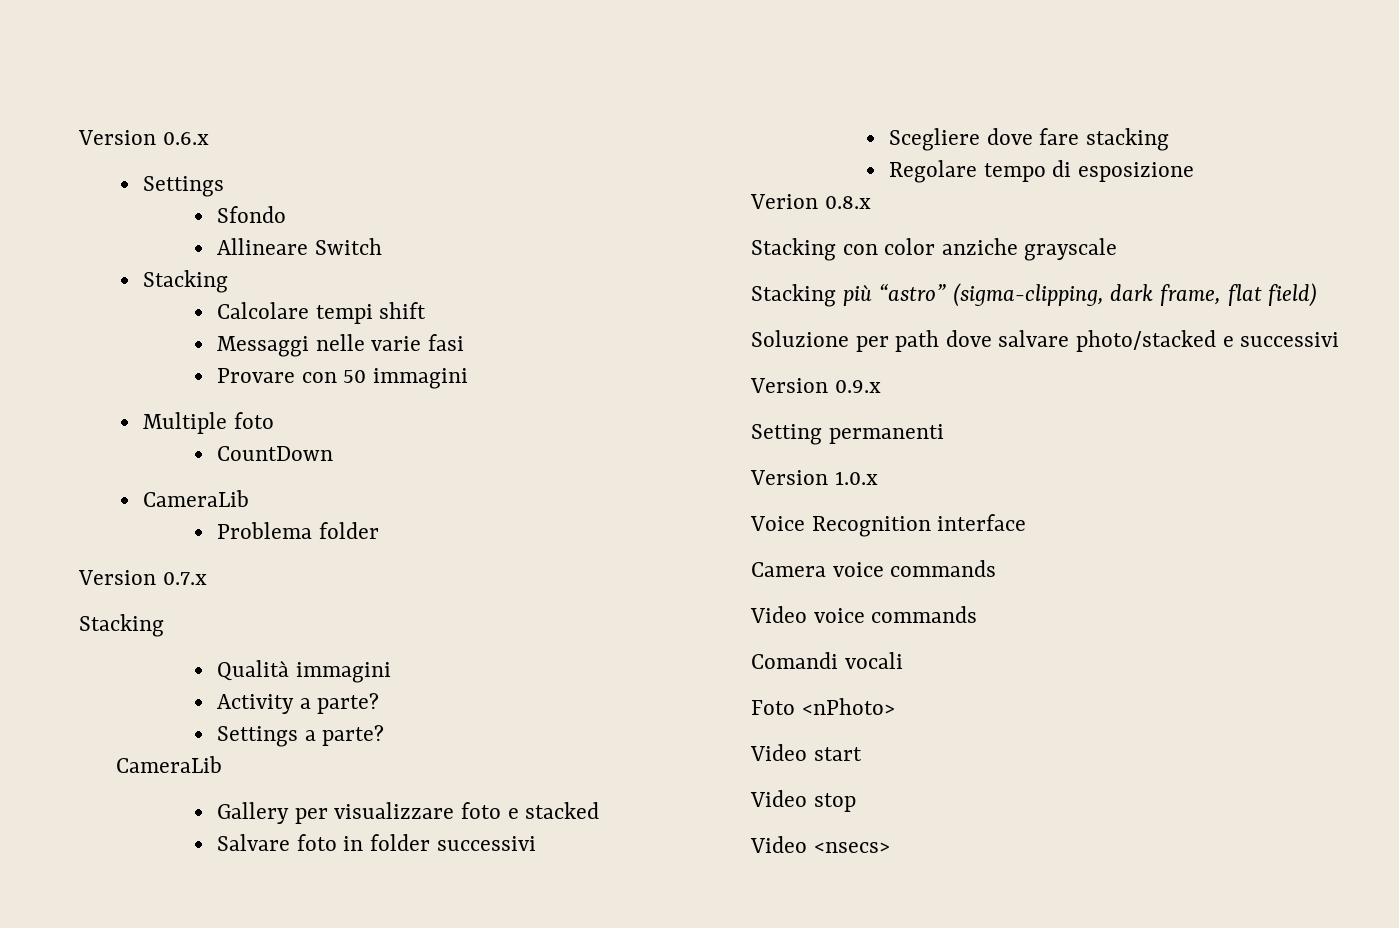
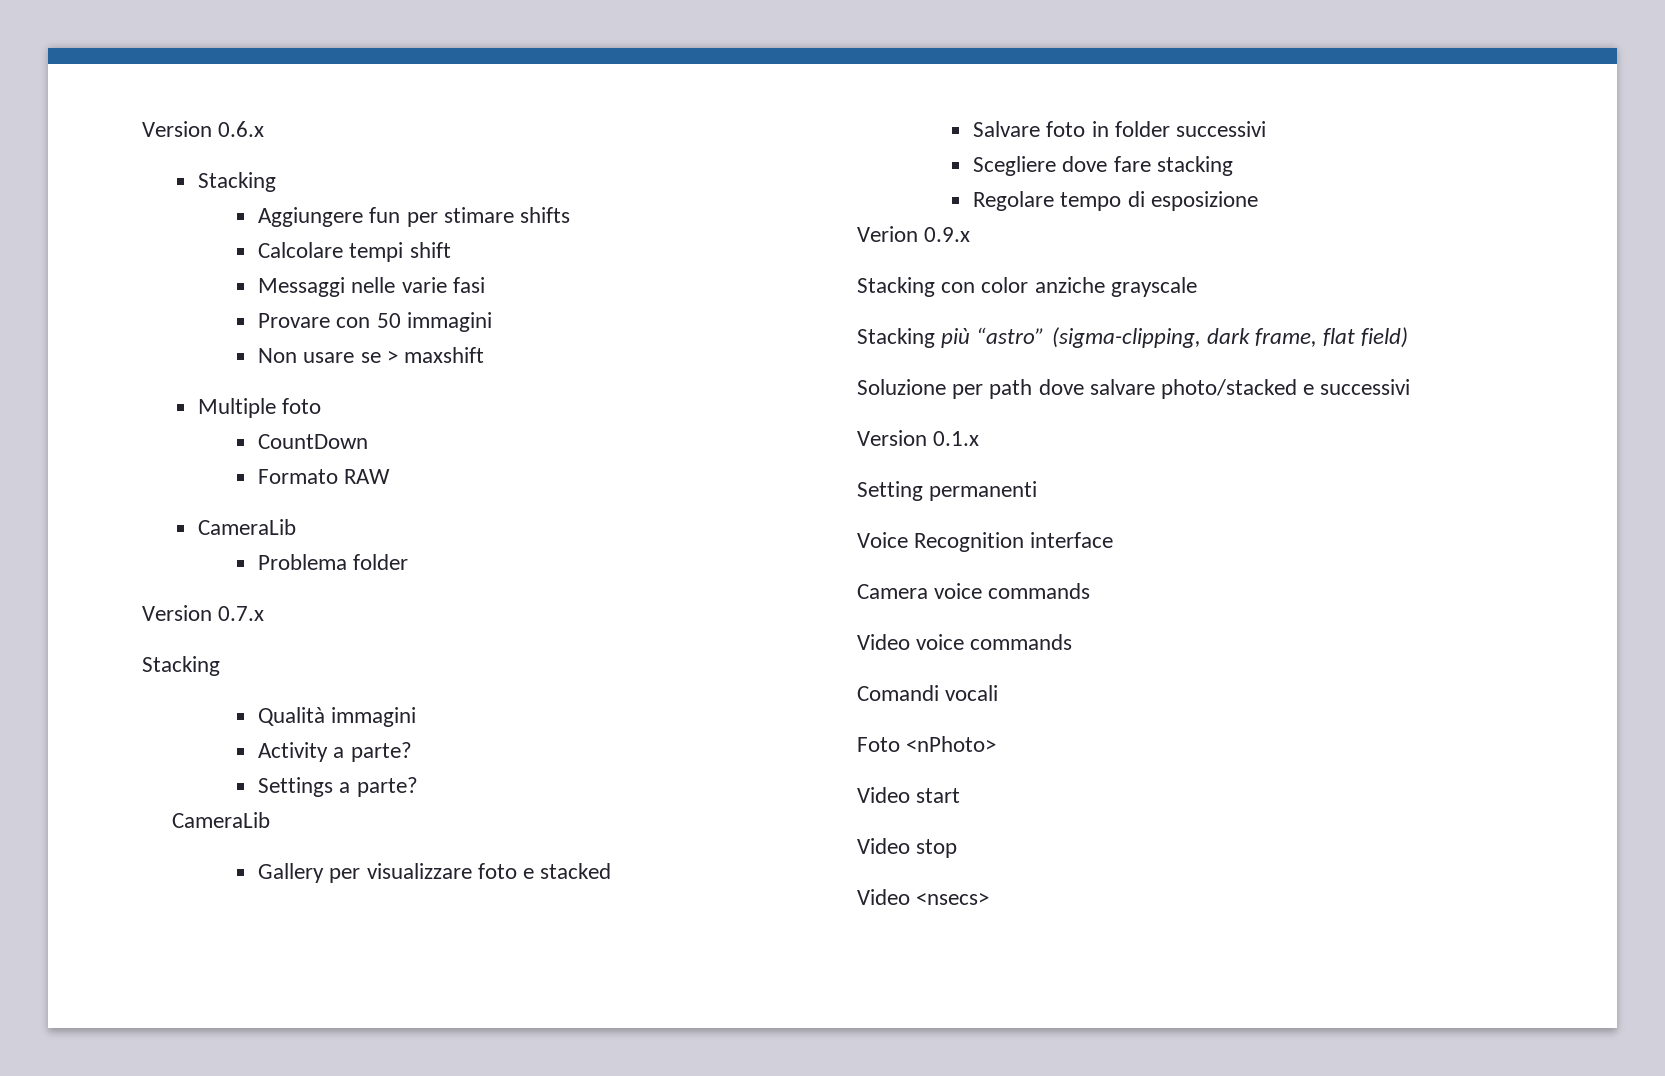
  Version 0.6.x
- Settings
- Sfondo
- Allineare Switch
  Stacking
+ Aggiungere fun per stimare shifts
+ Non usare se > maxshift
+ Formato RAW
- Verion 0.8.x
+ Verion 0.9.x
- Version 0.9.x
+ Version 0.1.x
- Version 1.0.x

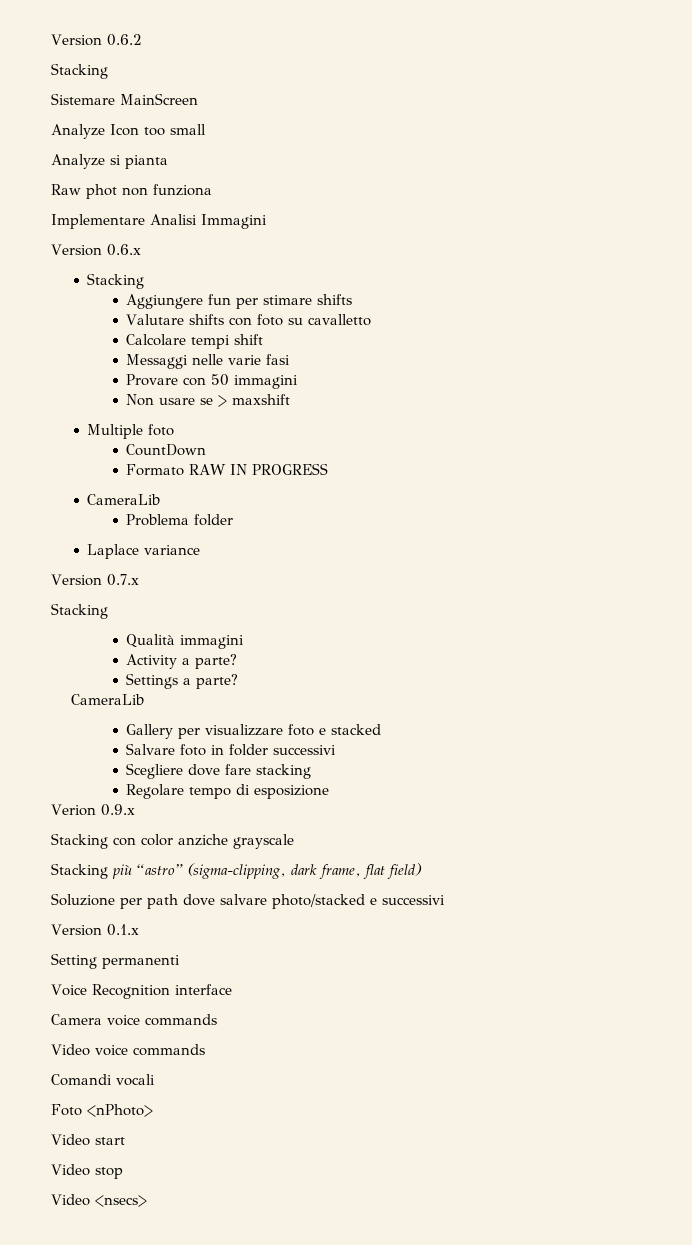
+ Version 0.6.2
+ Stacking
+ Sistemare MainScreen
+ Analyze Icon too small
+ Analyze si pianta
+ Raw phot non funziona
+ Implementare Analisi Immagini
+ Valutare shifts con foto su cavalletto
- Formato RAW
+ Formato RAW IN PROGRESS
+ Laplace variance

